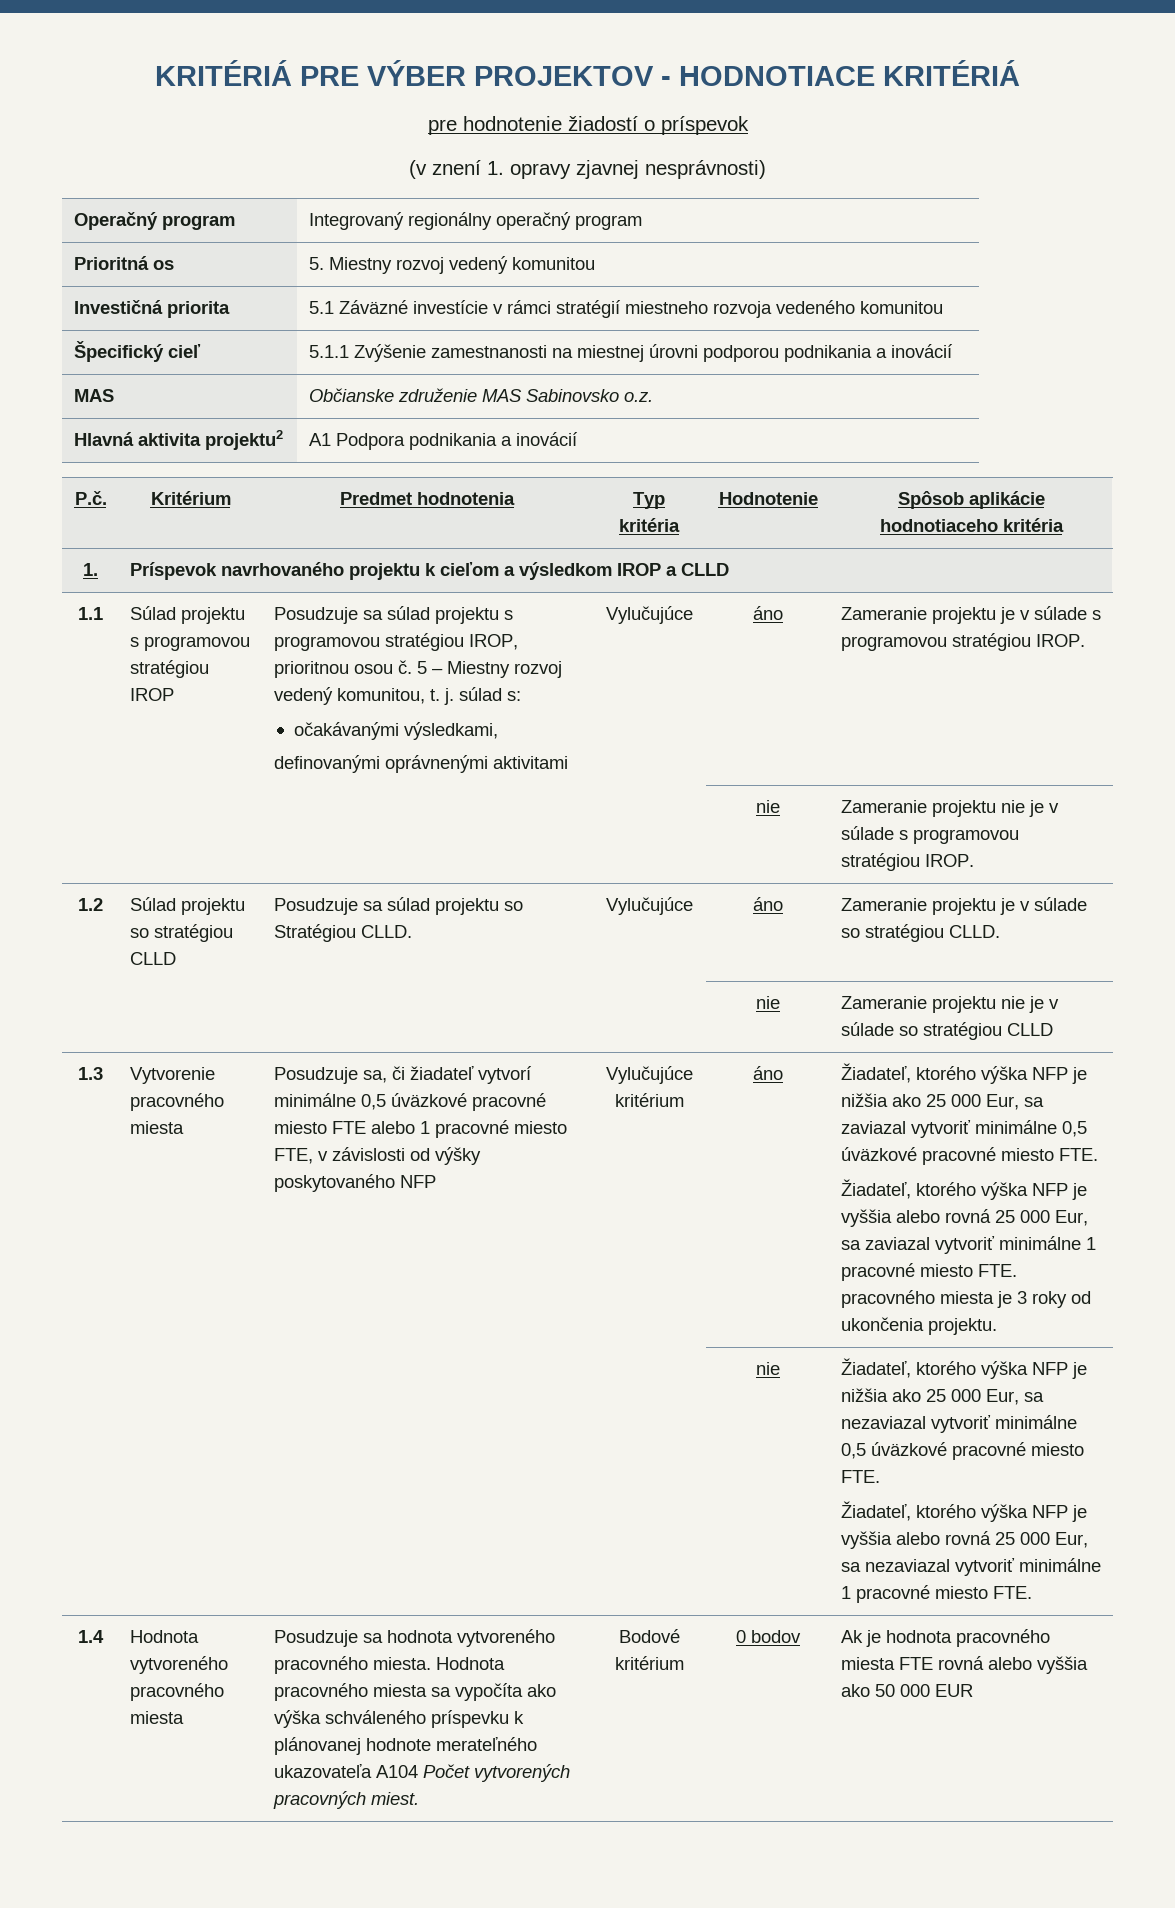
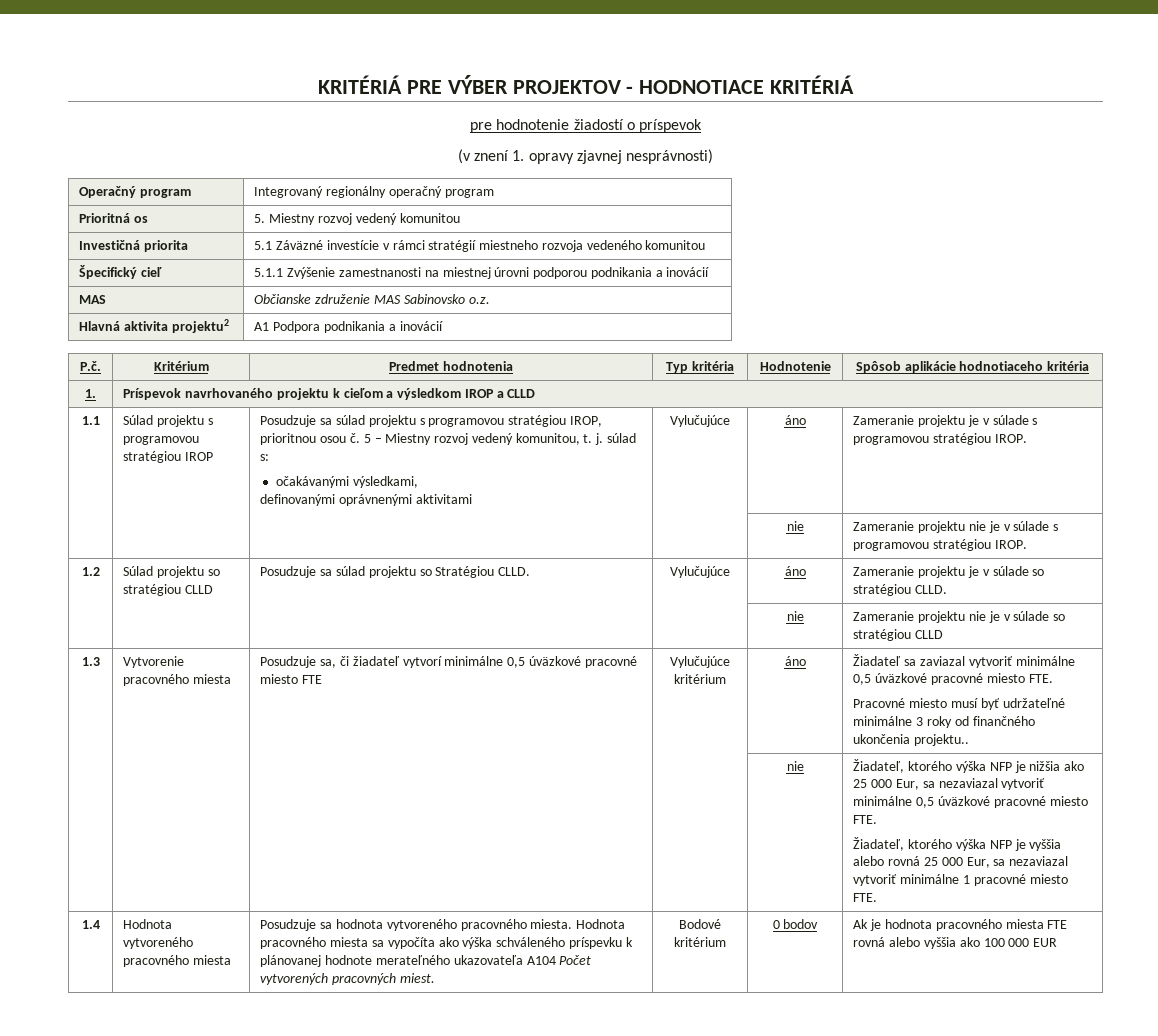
- Posudzuje sa, či žiadateľ vytvorí minimálne 0,5 úväzkové pracovné miesto FTE alebo 1 pracovné miesto FTE, v závislosti od výšky poskytovaného NFP | Vylučujúce kritérium | áno | Žiadateľ, ktorého výška NFP je nižšia ako 25 000 Eur, sa zaviazal vytvoriť minimálne 0,5 úväzkové pracovné miesto FTE.
+ Posudzuje sa, či žiadateľ vytvorí minimálne 0,5 úväzkové pracovné miesto FTE | Vylučujúce kritérium | áno | Žiadateľ sa zaviazal vytvoriť minimálne 0,5 úväzkové pracovné miesto FTE.
- Žiadateľ, ktorého výška NFP je vyššia alebo rovná 25 000 Eur, sa zaviazal vytvoriť minimálne 1 pracovné miesto FTE. pracovného miesta je 3 roky od ukončenia projektu.
+ Pracovné miesto musí byť udržateľné minimálne 3 roky od finančného ukončenia projektu..
- Ak je hodnota pracovného miesta FTE rovná alebo vyššia ako 50 000 EUR
+ Ak je hodnota pracovného miesta FTE rovná alebo vyššia ako 100 000 EUR

